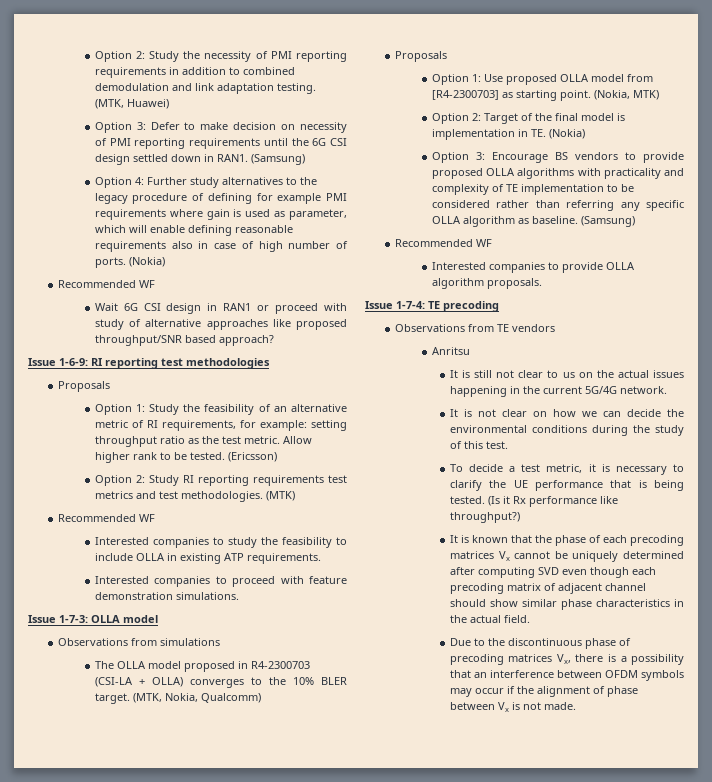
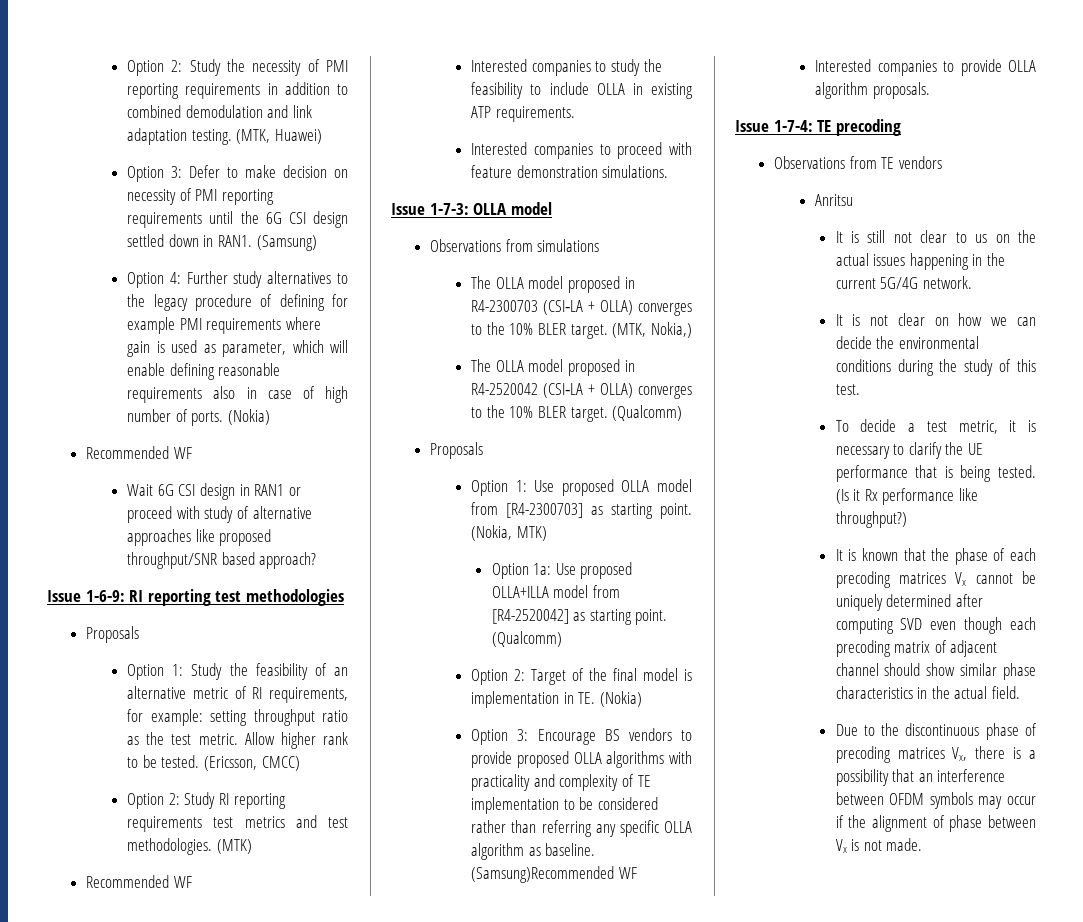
- (Ericsson)
+ (Ericsson, CMCC)
- (MTK, Nokia, Qualcomm)
+ (MTK, Nokia,)
+ The OLLA model proposed in R4-2520042 (CSI‑LA + OLLA) converges to the 10% BLER target. (Qualcomm)
+ Option 1a: Use proposed OLLA+ILLA model from [R4-2520042] as starting point. (Qualcomm)
- Option 3: Encourage BS vendors to provide proposed OLLA algorithms with practicality and complexity of TE implementation to be considered rather than referring any specific OLLA algorithm as baseline. (Samsung)
- Recommended WF
+ Option 3: Encourage BS vendors to provide proposed OLLA algorithms with practicality and complexity of TE implementation to be considered rather than referring any specific OLLA algorithm as baseline. (Samsung)Recommended WF

